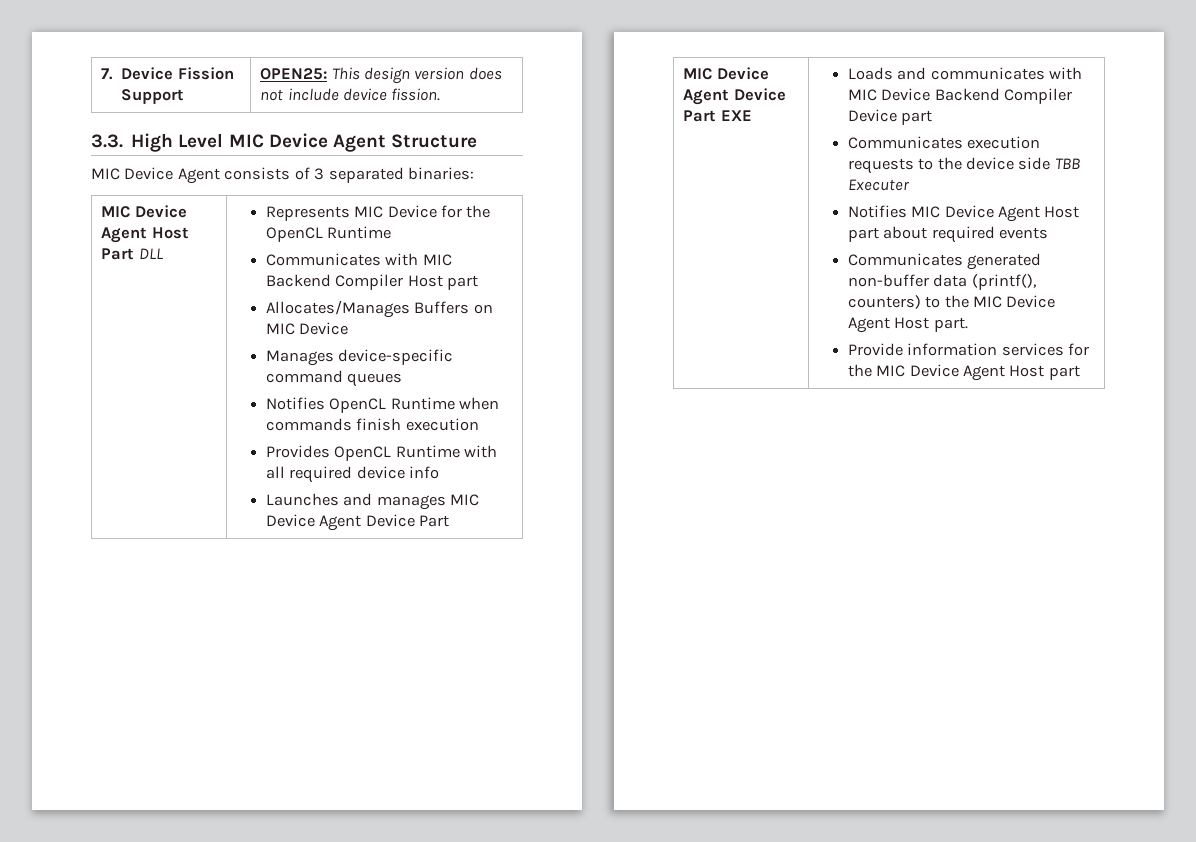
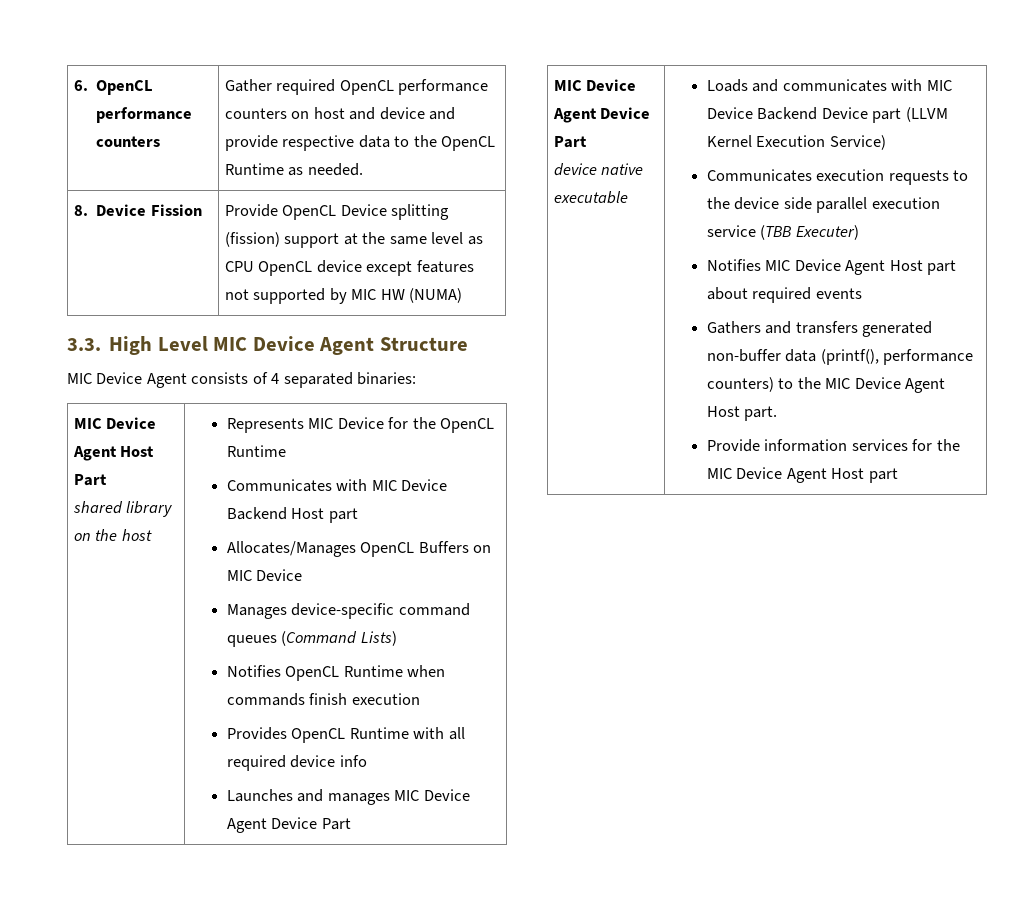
- 7. Device Fission Support | OPEN25: This design version does not include device fission.
+ 6. OpenCL performance counters | Gather required OpenCL performance counters on host and device and provide respective data to the OpenCL Runtime as needed.
+ 8. Device Fission | Provide OpenCL Device splitting (fission) support at the same level as CPU OpenCL device except features not supported by MIC HW (NUMA)
- MIC Device Agent consists of 3 separated binaries:
+ MIC Device Agent consists of 4 separated binaries:
- MIC Device Agent Host Part DLL
+ MIC Device Agent Host Part
+ shared library on the host
- Communicates with MIC Backend Compiler Host part
+ Communicates with MIC Device Backend Host part
- Allocates/Manages Buffers on MIC Device
+ Allocates/Manages OpenCL Buffers on MIC Device
- Manages device-specific command queues
+ Manages device-specific command queues (Command Lists)
  Launches and manages MIC Device Agent Device Part
- MIC Device Agent Device Part EXE
+ MIC Device Agent Device Part
+ device native executable
- Loads and communicates with MIC Device Backend Compiler Device part
+ Loads and communicates with MIC Device Backend Device part (LLVM Kernel Execution Service)
- Communicates execution requests to the device side TBB Executer
+ Communicates execution requests to the device side parallel execution service (TBB Executer)
- Communicates generated non-buffer data (printf(), counters) to the MIC Device Agent Host part.
+ Gathers and transfers generated non-buffer data (printf(), performance counters) to the MIC Device Agent Host part.

